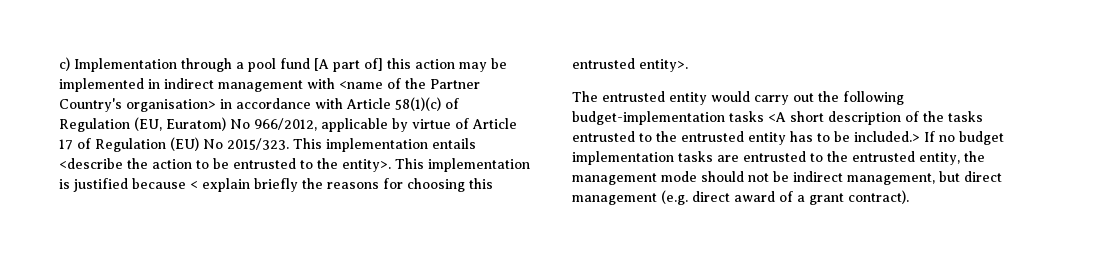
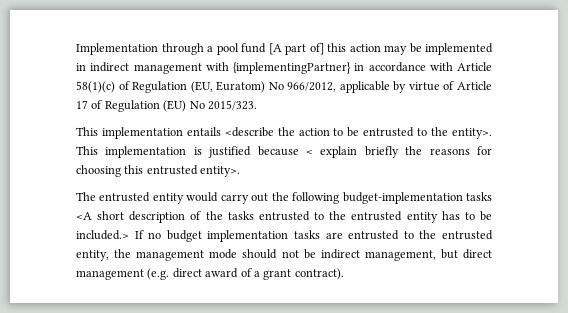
- c) Implementation through a pool fund [A part of] this action may be implemented in indirect management with <name of the Partner Country's organisation> in accordance with Article 58(1)(c) of Regulation (EU, Euratom) No 966/2012, applicable by virtue of Article 17 of Regulation (EU) No 2015/323. This implementation entails <describe the action to be entrusted to the entity>.
+ Implementation through a pool fund [A part of] this action may be implemented in indirect management with {implementingPartner} in accordance with Article 58(1)(c) of Regulation (EU, Euratom) No 966/2012, applicable by virtue of Article 17 of Regulation (EU) No 2015/323.
+ This implementation entails <describe the action to be entrusted to the entity>.

